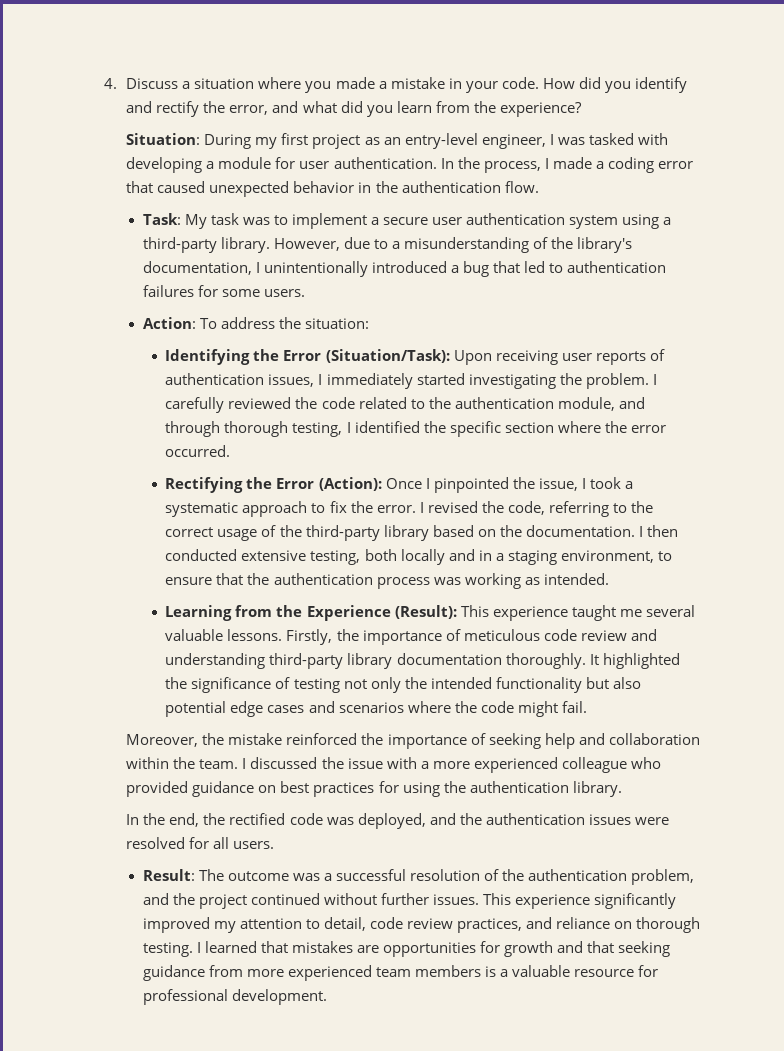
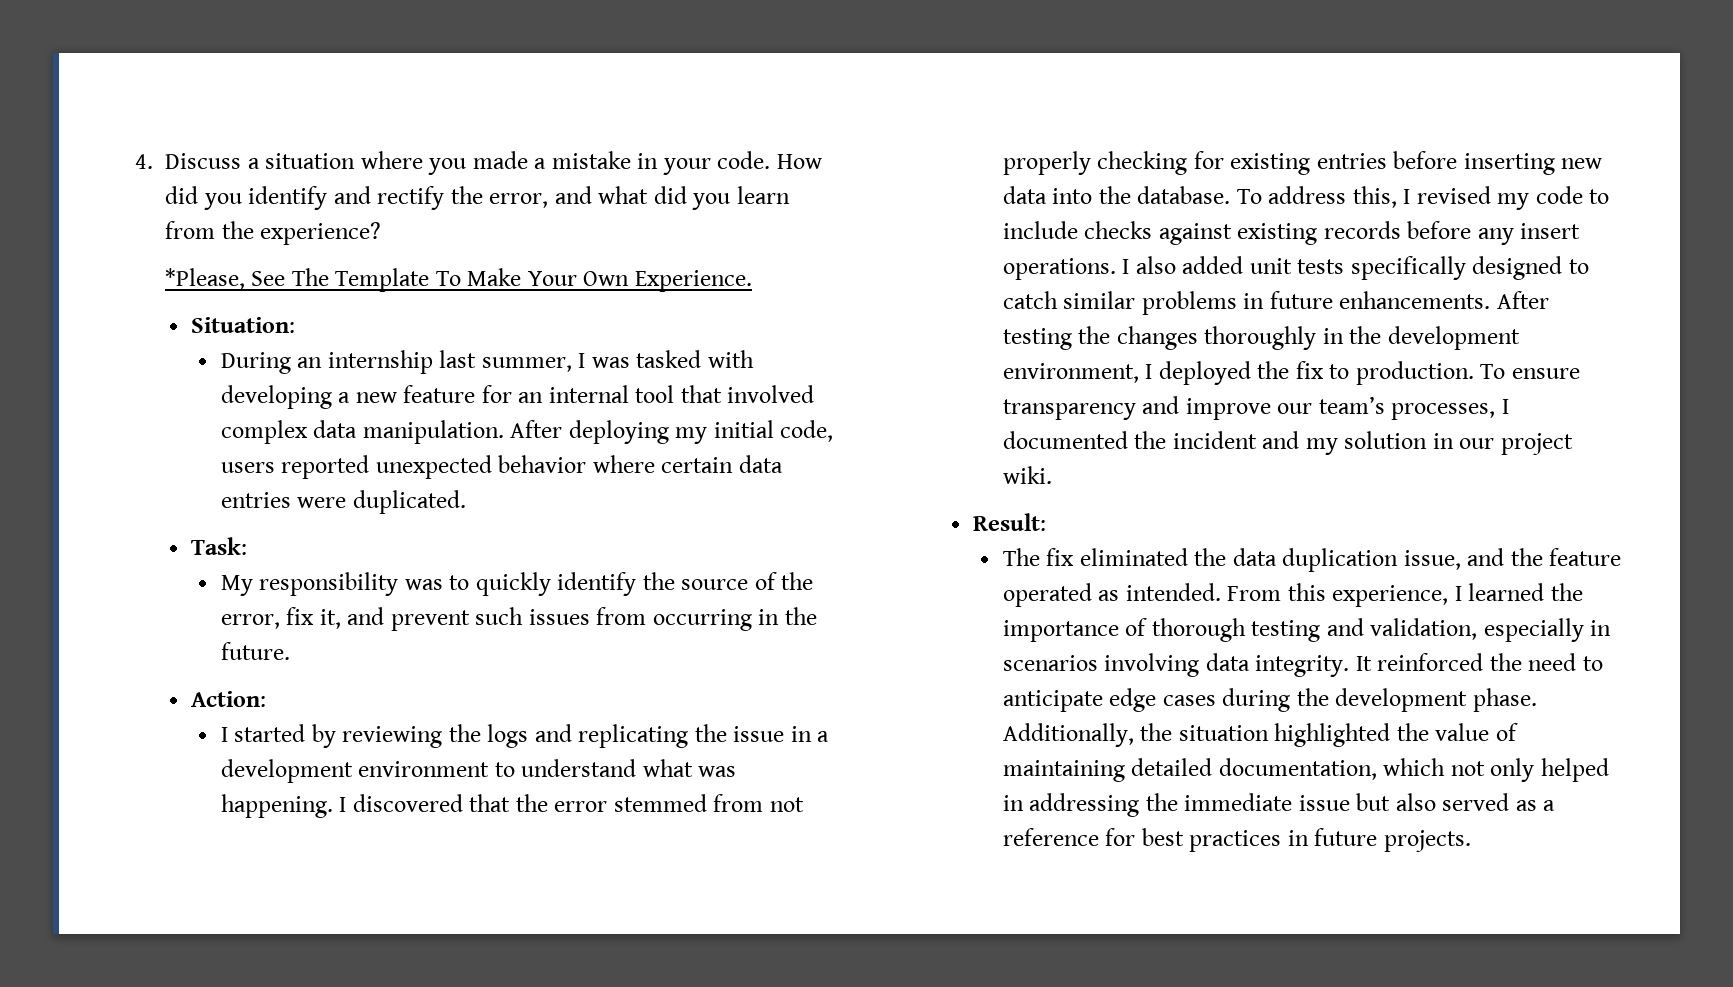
- Situation: During my first project as an entry-level engineer, I was tasked with developing a module for user authentication. In the process, I made a coding error that caused unexpected behavior in the authentication flow.
- Task: My task was to implement a secure user authentication system using a third-party library. However, due to a misunderstanding of the library's documentation, I unintentionally introduced a bug that led to authentication failures for some users.
- Action: To address the situation:
- Identifying the Error (Situation/Task): Upon receiving user reports of authentication issues, I immediately started investigating the problem. I carefully reviewed the code related to the authentication module, and through thorough testing, I identified the specific section where the error occurred.
- Rectifying the Error (Action): Once I pinpointed the issue, I took a systematic approach to fix the error. I revised the code, referring to the correct usage of the third-party library based on the documentation. I then conducted extensive testing, both locally and in a staging environment, to ensure that the authentication process was working as intended.
- Learning from the Experience (Result): This experience taught me several valuable lessons. Firstly, the importance of meticulous code review and understanding third-party library documentation thoroughly. It highlighted the significance of testing not only the intended functionality but also potential edge cases and scenarios where the code might fail.
- Moreover, the mistake reinforced the importance of seeking help and collaboration within the team. I discussed the issue with a more experienced colleague who provided guidance on best practices for using the authentication library.
- In the end, the rectified code was deployed, and the authentication issues were resolved for all users.
- Result: The outcome was a successful resolution of the authentication problem, and the project continued without further issues. This experience significantly improved my attention to detail, code review practices, and reliance on thorough testing. I learned that mistakes are opportunities for growth and that seeking guidance from more experienced team members is a valuable resource for professional development.
+ *Please, See The Template To Make Your Own Experience.
+ Situation:
+ During an internship last summer, I was tasked with developing a new feature for an internal tool that involved complex data manipulation. After deploying my initial code, users reported unexpected behavior where certain data entries were duplicated.
+ Task:
+ My responsibility was to quickly identify the source of the error, fix it, and prevent such issues from occurring in the future.
+ Action:
+ I started by reviewing the logs and replicating the issue in a development environment to understand what was happening. I discovered that the error stemmed from not properly checking for existing entries before inserting new data into the database. To address this, I revised my code to include checks against existing records before any insert operations. I also added unit tests specifically designed to catch similar problems in future enhancements. After testing the changes thoroughly in the development environment, I deployed the fix to production. To ensure transparency and improve our team’s processes, I documented the incident and my solution in our project wiki.
+ Result:
+ The fix eliminated the data duplication issue, and the feature operated as intended. From this experience, I learned the importance of thorough testing and validation, especially in scenarios involving data integrity. It reinforced the need to anticipate edge cases during the development phase. Additionally, the situation highlighted the value of maintaining detailed documentation, which not only helped in addressing the immediate issue but also served as a reference for best practices in future projects.

